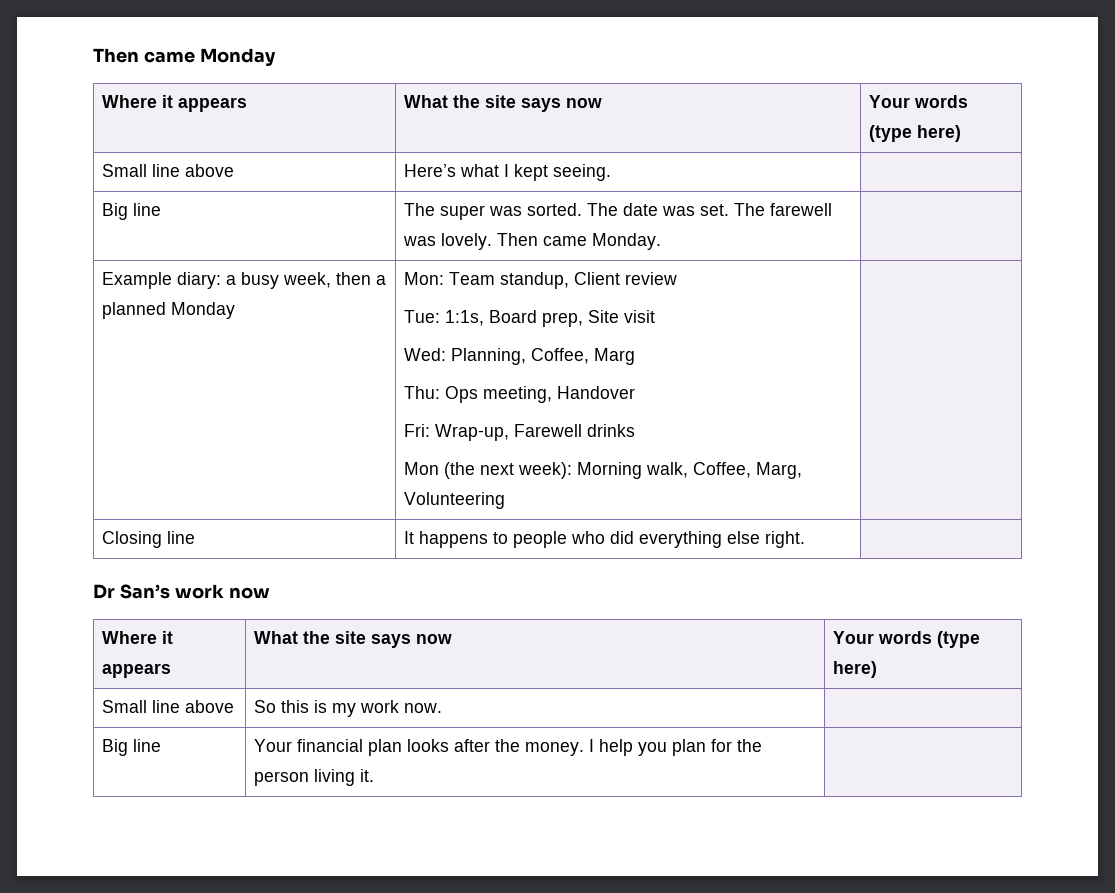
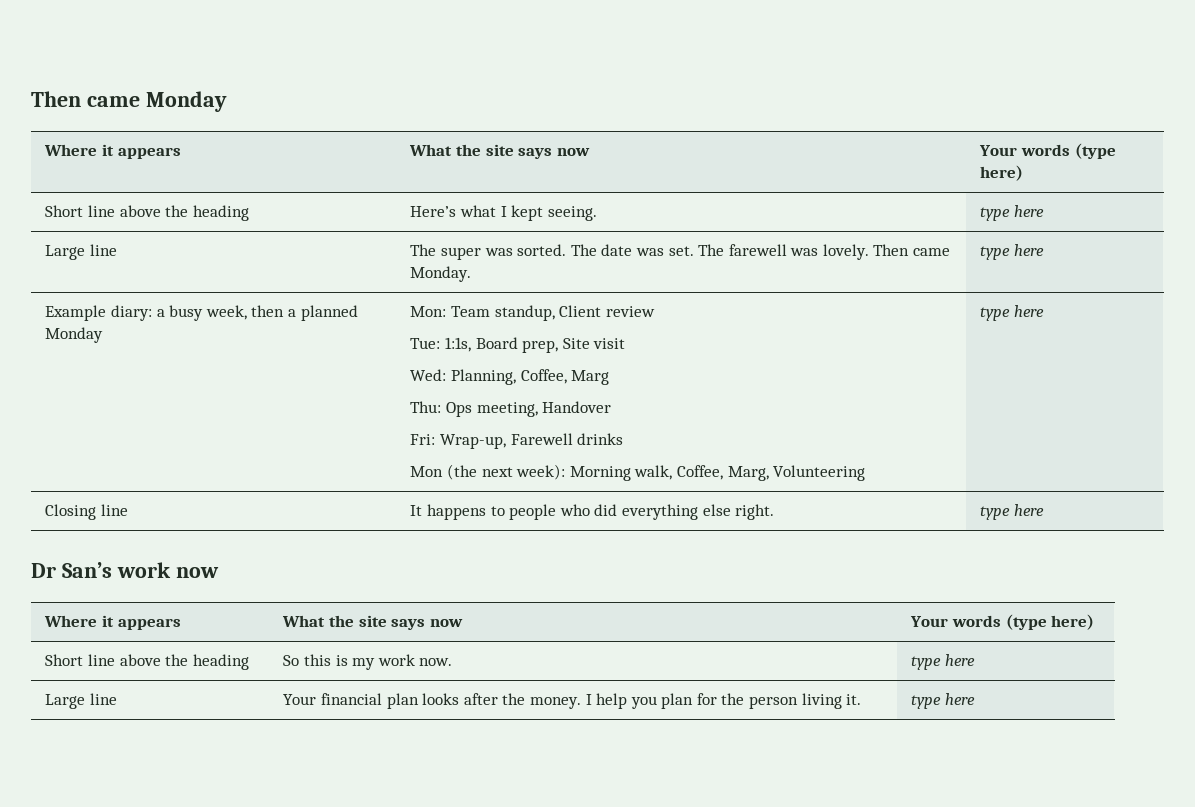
- Small line above | Here’s what I kept seeing. |
- Big line | The super was sorted. The date was set. The farewell was lovely. Then came Monday. |
+ Short line above the heading | Here’s what I kept seeing. | type here
+ Large line | The super was sorted. The date was set. The farewell was lovely. Then came Monday. | type here
- Mon (the next week): Morning walk, Coffee, Marg, Volunteering
+ Mon (the next week): Morning walk, Coffee, Marg, Volunteering | type here
- Closing line | It happens to people who did everything else right. |
+ Closing line | It happens to people who did everything else right. | type here
- Small line above | So this is my work now. |
- Big line | Your financial plan looks after the money. I help you plan for the person living it. |
+ Short line above the heading | So this is my work now. | type here
+ Large line | Your financial plan looks after the money. I help you plan for the person living it. | type here

